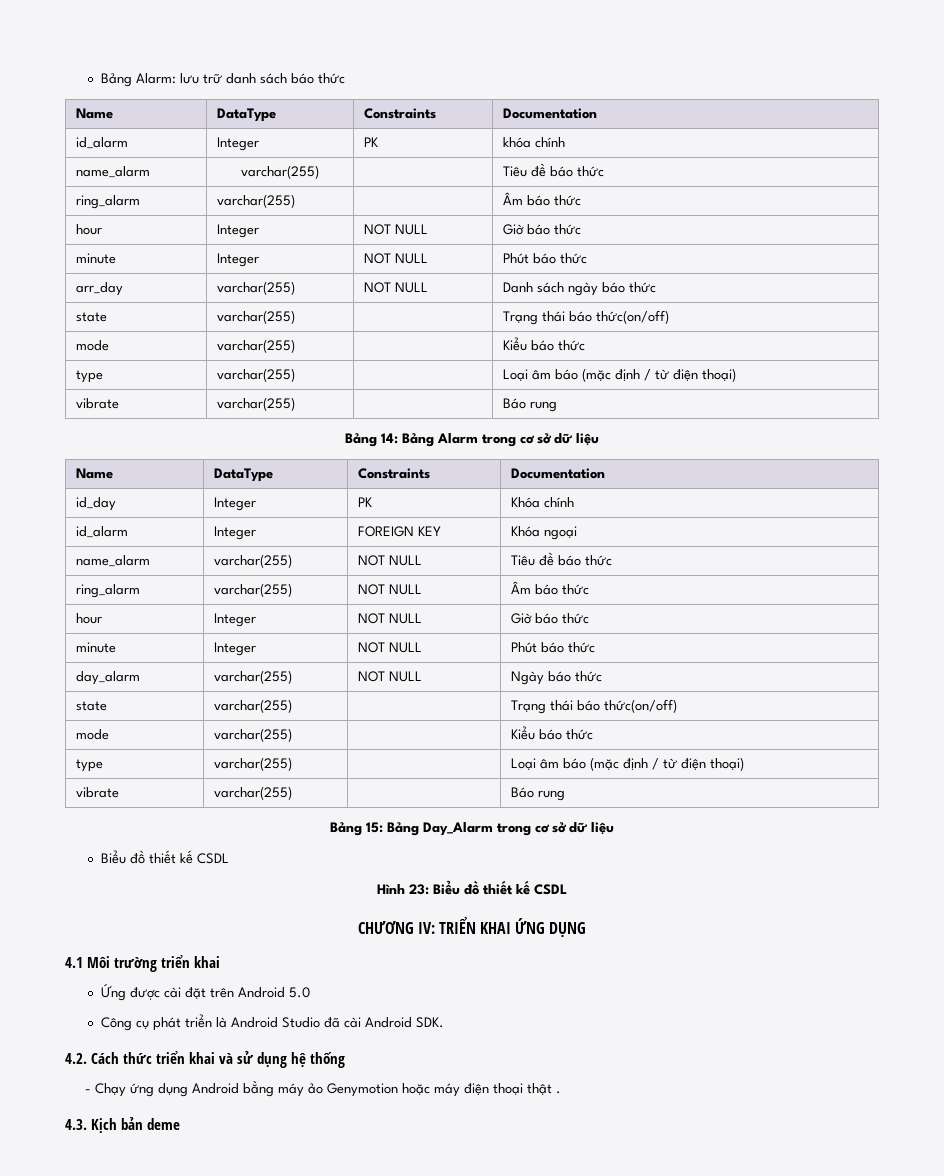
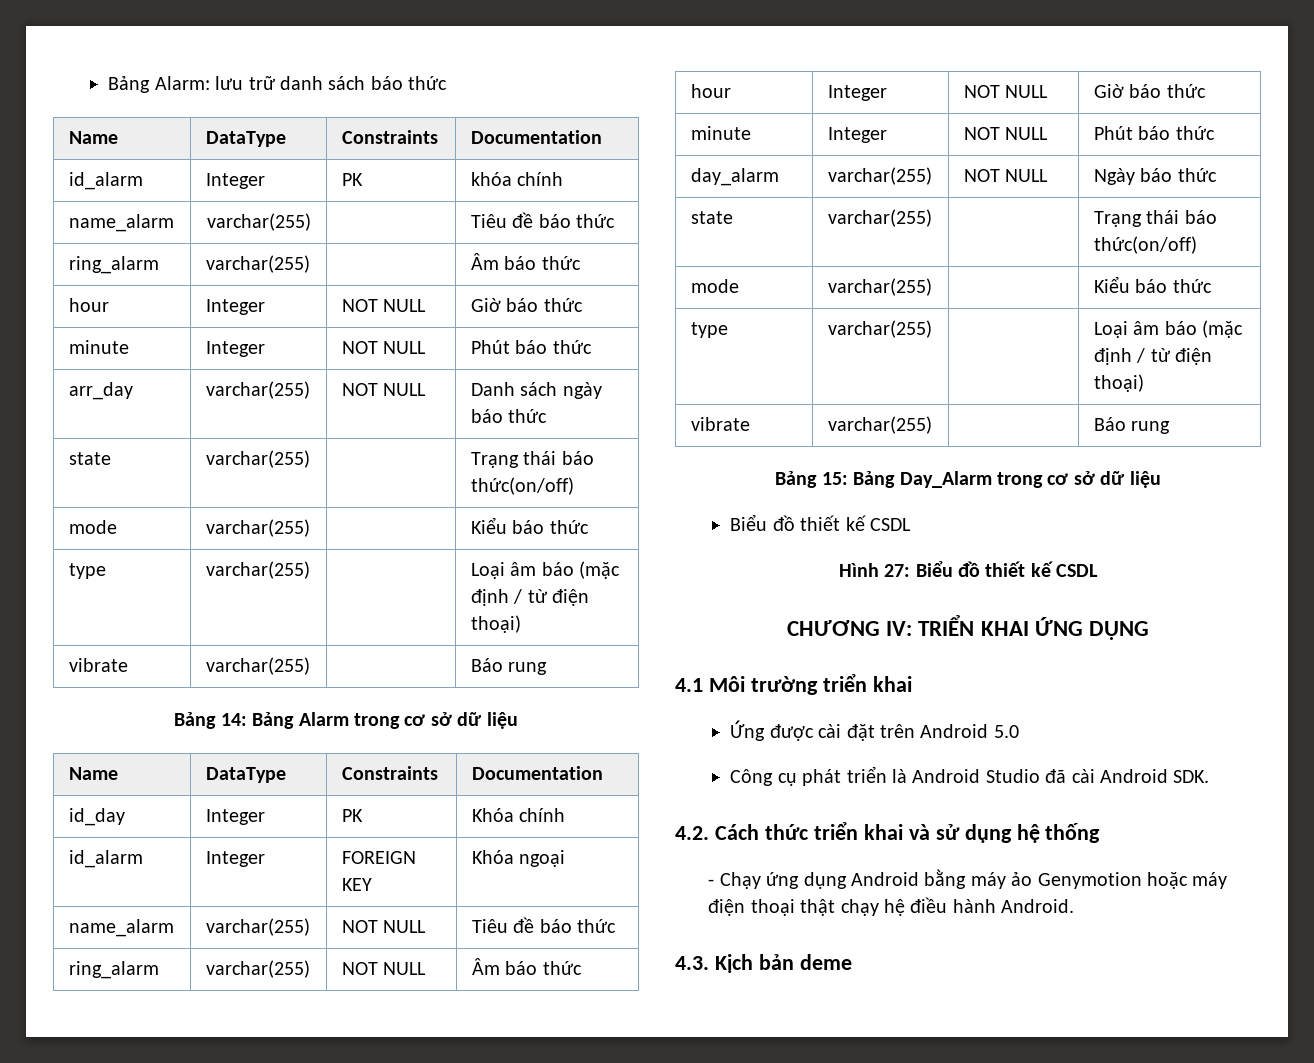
- Hình 23: Biểu đồ thiết kế CSDL
+ Hình 27: Biểu đồ thiết kế CSDL
- - Chạy ứng dụng Android bằng máy ảo Genymotion hoặc máy điện thoại thật .
+ - Chạy ứng dụng Android bằng máy ảo Genymotion hoặc máy điện thoại thật chạy hệ điều hành Android.

